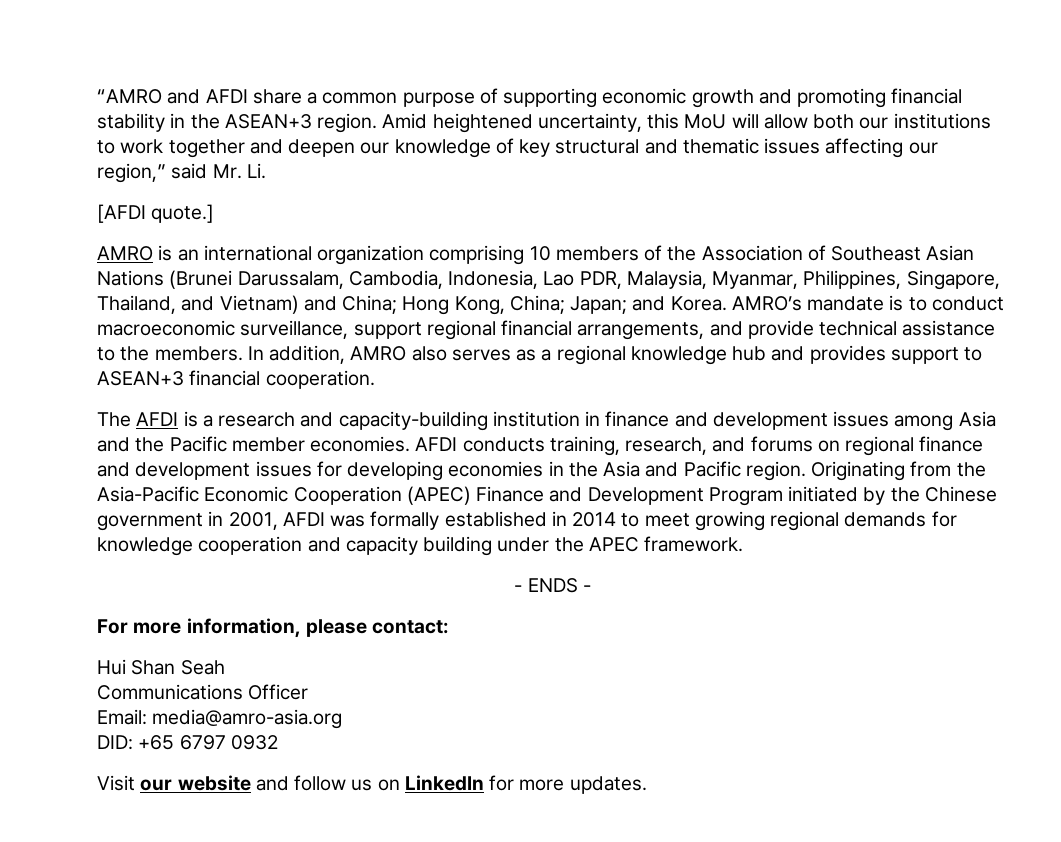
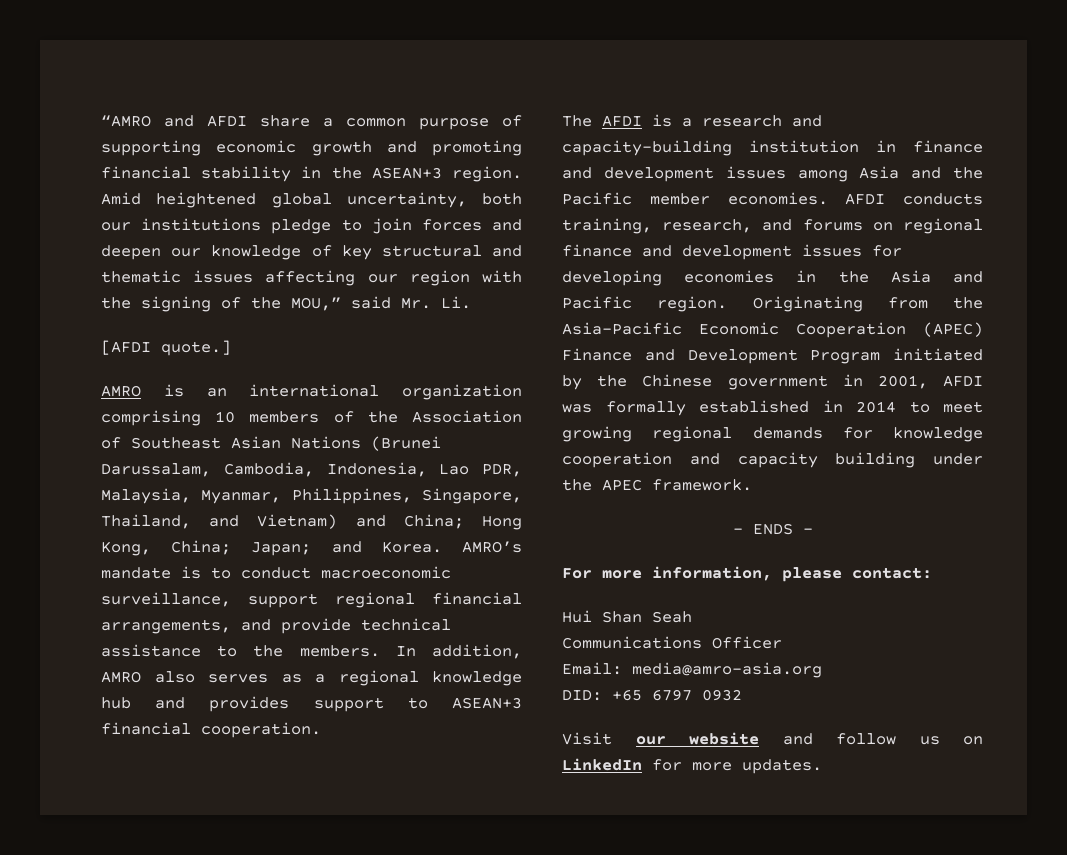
- Amid heightened uncertainty, this MoU will allow both our institutions to work together and deepen our knowledge of key structural and thematic issues affecting our region,” said Mr. Li.
+ Amid heightened global uncertainty, both our institutions pledge to join forces and deepen our knowledge of key structural and thematic issues affecting our region with the signing of the MOU,” said Mr. Li.

